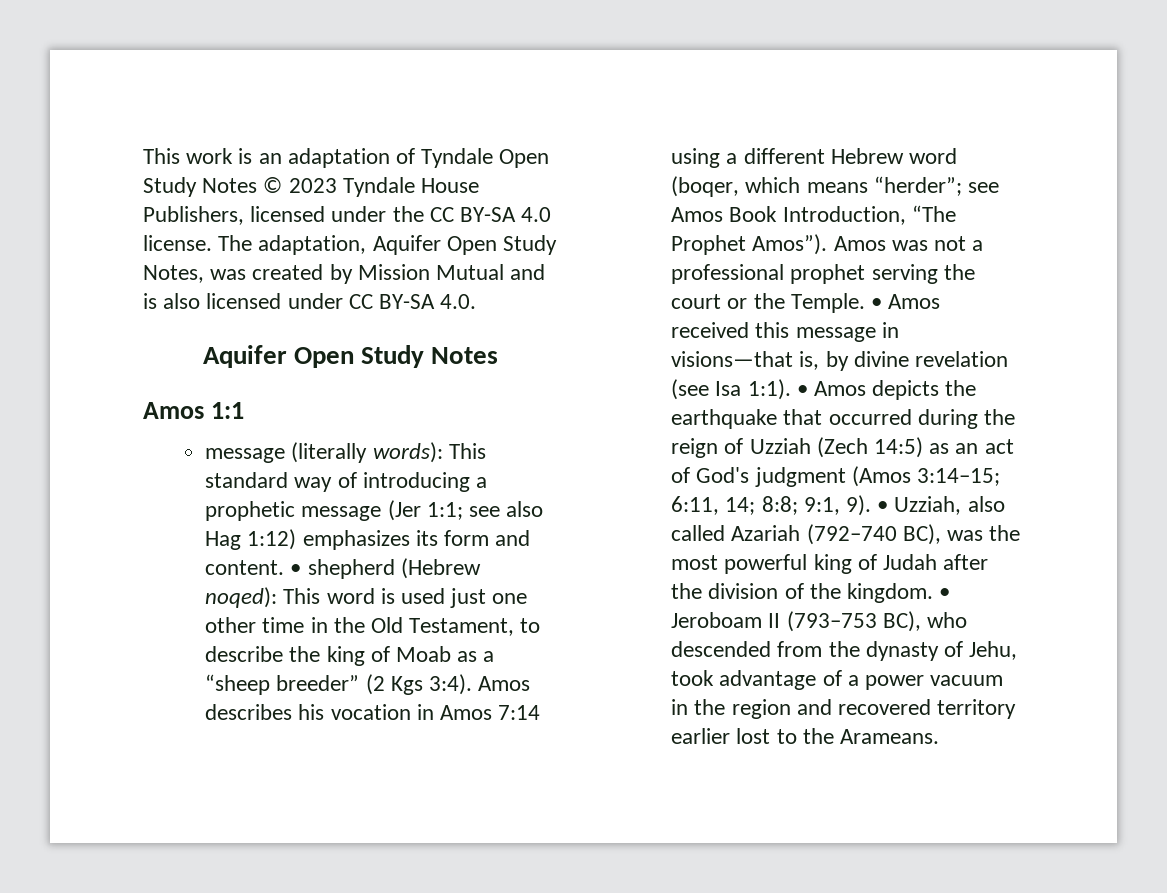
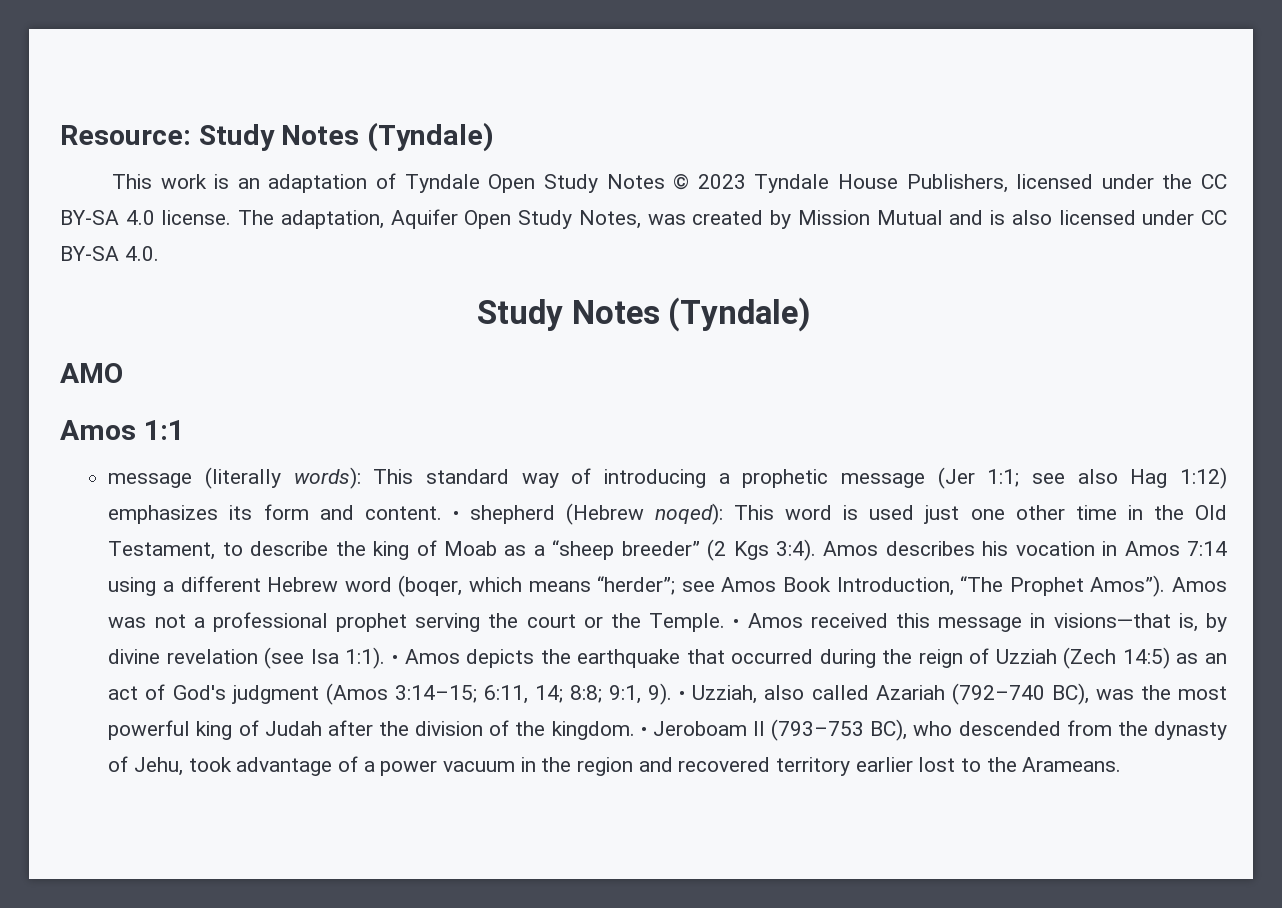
+ Resource: Study Notes (Tyndale)
  The adaptation, Aquifer Open Study Notes, was created by Mission Mutual and is also licensed under CC BY-SA 4.0.
- Aquifer Open Study Notes
+ Study Notes (Tyndale)
+ AMO

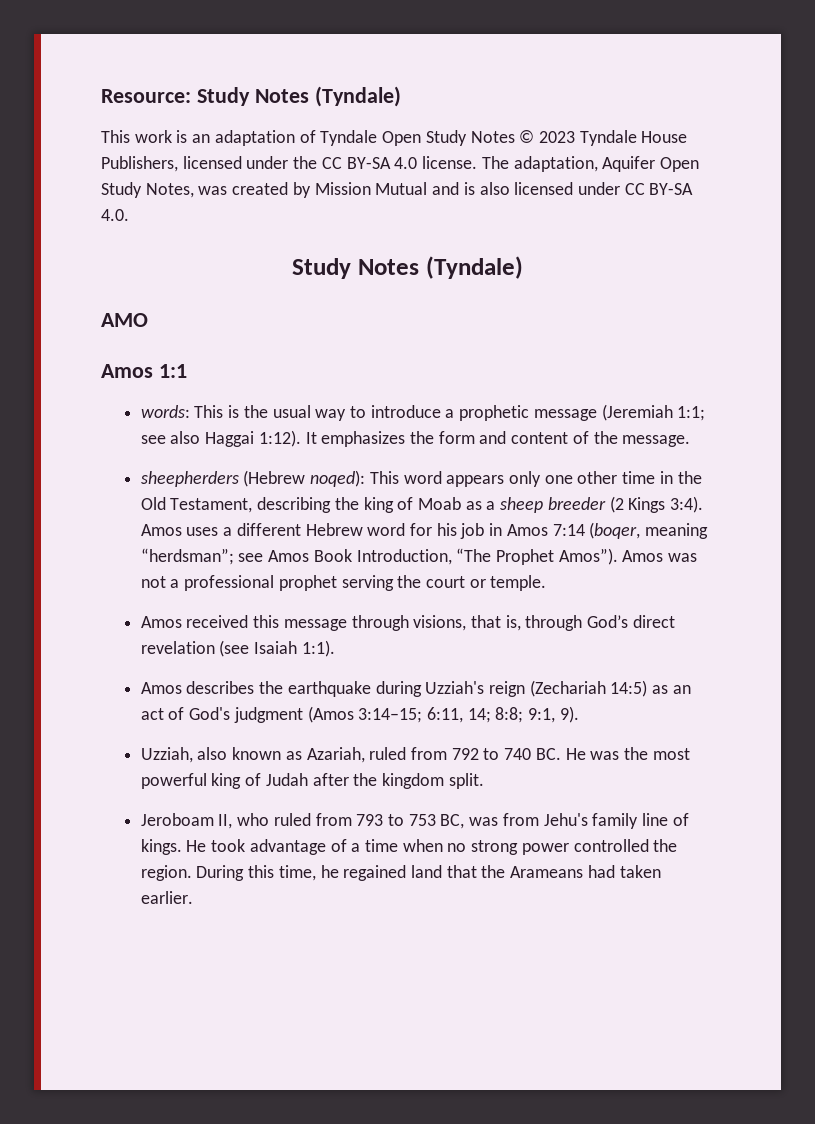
- message (literally words): This standard way of introducing a prophetic message (Jer 1:1; see also Hag 1:12) emphasizes its form and content. • shepherd (Hebrew noqed): This word is used just one other time in the Old Testament, to describe the king of Moab as a “sheep breeder” (2 Kgs 3:4). Amos describes his vocation in Amos 7:14 using a different Hebrew word (boqer, which means “herder”; see Amos Book Introduction, “The Prophet Amos”).
+ words: This is the usual way to introduce a prophetic message (Jeremiah 1:1; see also Haggai 1:12). It emphasizes the form and content of the message.
+ sheepherders (Hebrew noqed): This word appears only one other time in the Old Testament, describing the king of Moab as a sheep breeder (2 Kings 3:4). Amos uses a different Hebrew word for his job in Amos 7:14 (boqer, meaning “herdsman”; see Amos Book Introduction, “The Prophet Amos”).
- Amos was not a professional prophet serving the court or the Temple. • Amos received this message in visions—that is, by divine revelation (see Isa 1:1). • Amos depicts the earthquake that occurred during the reign of Uzziah (Zech 14:5) as an act of God's judgment (Amos 3:14–15; 6:11, 14; 8:8; 9:1, 9). • Uzziah, also called Azariah (792–740 BC), was the most powerful king of Judah after the division of the kingdom. • Jeroboam II (793–753 BC), who descended from the dynasty of Jehu, took advantage of a power vacuum in the region and recovered territory earlier lost to the Arameans.
+ Amos was not a professional prophet serving the court or temple.
+ Amos received this message through visions, that is, through God’s direct revelation (see Isaiah 1:1).
+ Amos describes the earthquake during Uzziah's reign (Zechariah 14:5) as an act of God's judgment (Amos 3:14–15; 6:11, 14; 8:8; 9:1, 9).
+ Uzziah, also known as Azariah, ruled from 792 to 740 BC. He was the most powerful king of Judah after the kingdom split.
+ Jeroboam II, who ruled from 793 to 753 BC, was from Jehu's family line of kings. He took advantage of a time when no strong power controlled the region. During this time, he regained land that the Arameans had taken earlier.

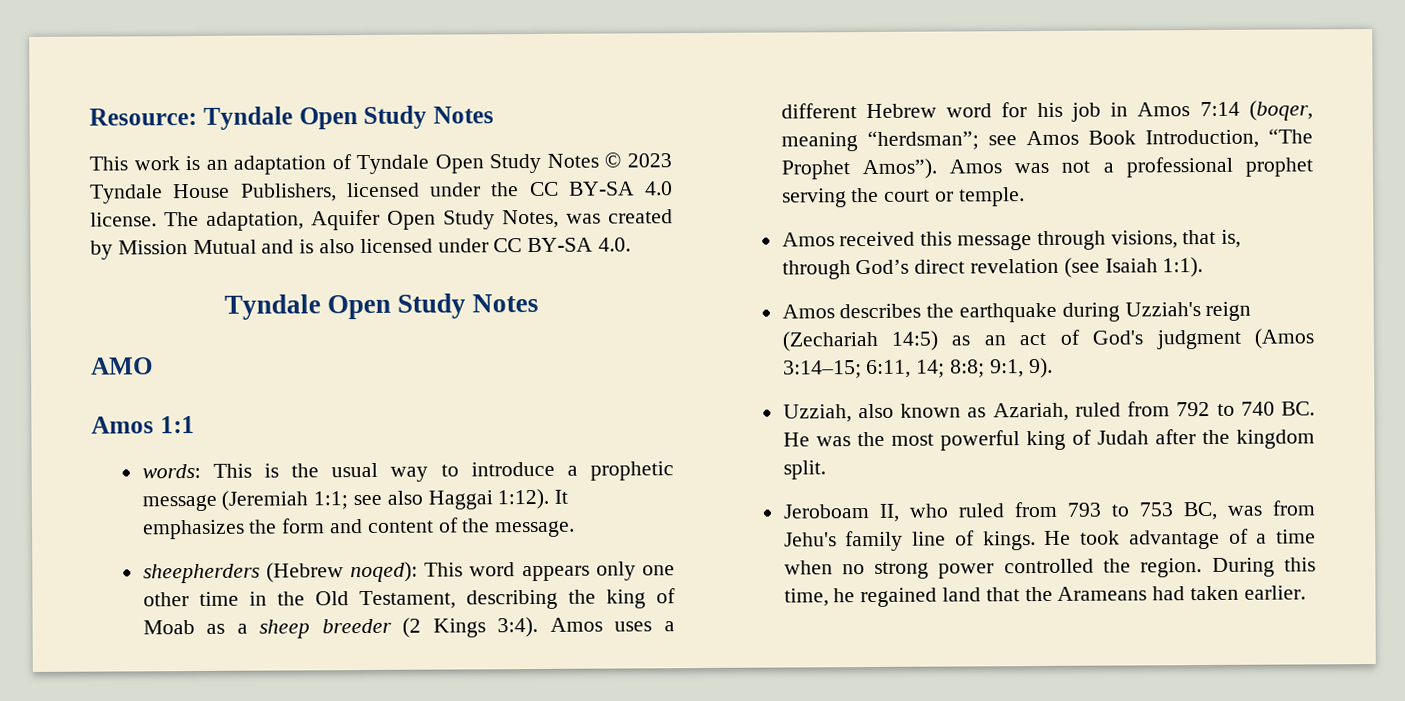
- Resource: Study Notes (Tyndale)
+ Resource: Tyndale Open Study Notes
  The adaptation, Aquifer Open Study Notes, was created by Mission Mutual and is also licensed under CC BY-SA 4.0.
- Study Notes (Tyndale)
+ Tyndale Open Study Notes

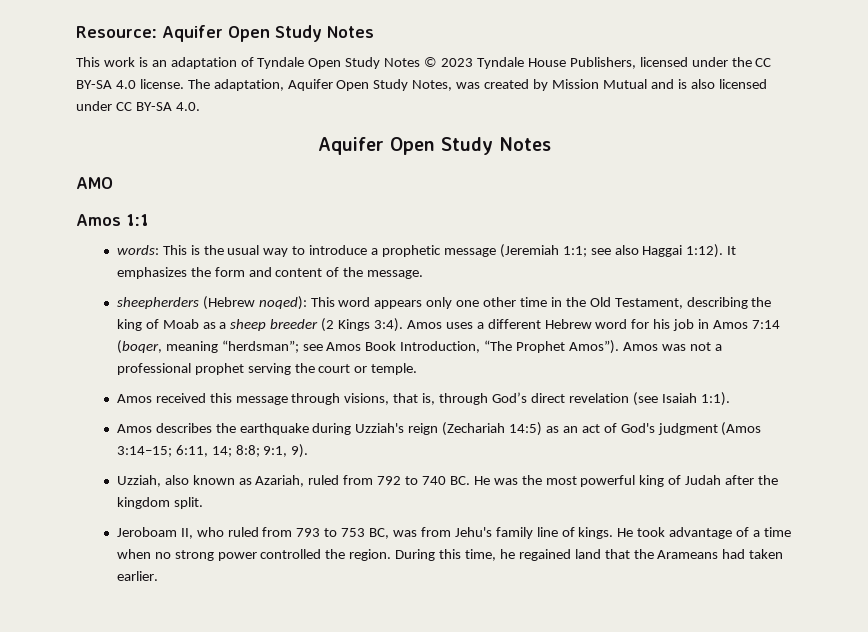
- Resource: Tyndale Open Study Notes
+ Resource: Aquifer Open Study Notes
  The adaptation, Aquifer Open Study Notes, was created by Mission Mutual and is also licensed under CC BY-SA 4.0.
- Tyndale Open Study Notes
+ Aquifer Open Study Notes

